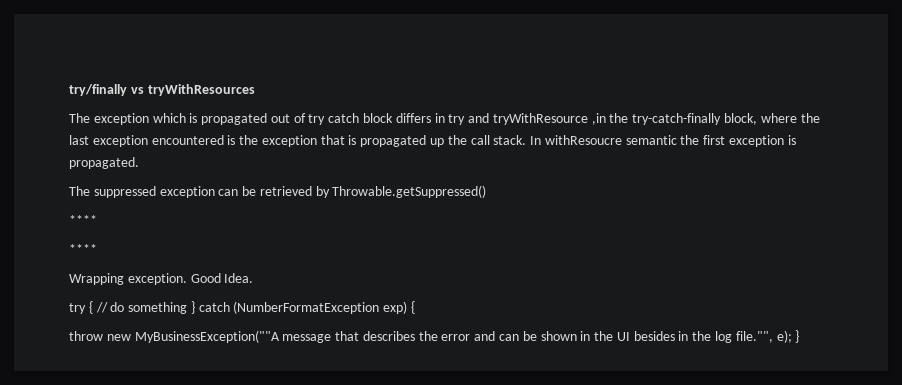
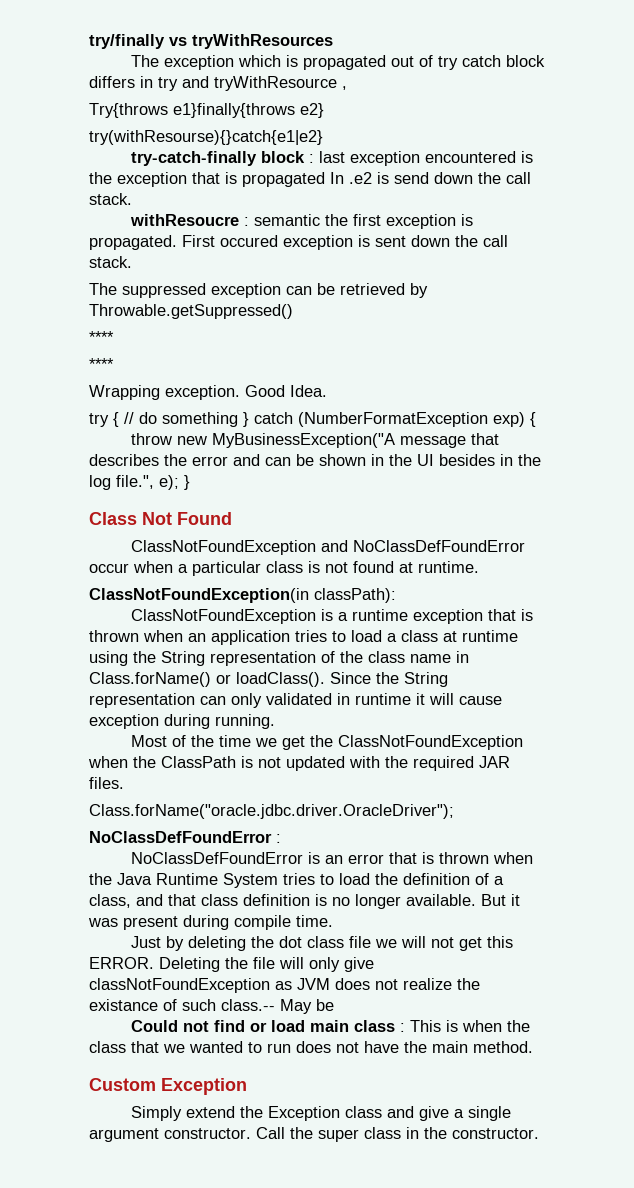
- The exception which is propagated out of try catch block differs in try and tryWithResource ,in the try-catch-finally block, where the last exception encountered is the exception that is propagated up the call stack. In withResoucre semantic the first exception is propagated.
+ The exception which is propagated out of try catch block differs in try and tryWithResource ,
+ Try{throws e1}finally{throws e2}
+ try(withResourse){}catch{e1|e2}
+ try-catch-finally block : last exception encountered is the exception that is propagated In .e2 is send down the call stack.
+ withResoucre : semantic the first exception is propagated. First occured exception is sent down the call stack.
- throw new MyBusinessException(""A message that describes the error and can be shown in the UI besides in the log file."", e); }
+ throw new MyBusinessException("A message that describes the error and can be shown in the UI besides in the log file.", e); }
+ Class Not Found
+ ClassNotFoundException and NoClassDefFoundError occur when a particular class is not found at runtime.
+ ClassNotFoundException(in classPath):
+ ClassNotFoundException is a runtime exception that is thrown when an application tries to load a class at runtime using the String representation of the class name in Class.forName() or loadClass(). Since the String representation can only validated in runtime it will cause exception during running.
+ Most of the time we get the ClassNotFoundException when the ClassPath is not updated with the required JAR files.
+ Class.forName("oracle.jdbc.driver.OracleDriver");
+ NoClassDefFoundError :
+ NoClassDefFoundError is an error that is thrown when the Java Runtime System tries to load the definition of a class, and that class definition is no longer available. But it was present during compile time.
+ Just by deleting the dot class file we will not get this ERROR. Deleting the file will only give classNotFoundException as JVM does not realize the existance of such class.-- May be
+ Could not find or load main class : This is when the class that we wanted to run does not have the main method.
+ Custom Exception
+ Simply extend the Exception class and give a single argument constructor. Call the super class in the constructor.

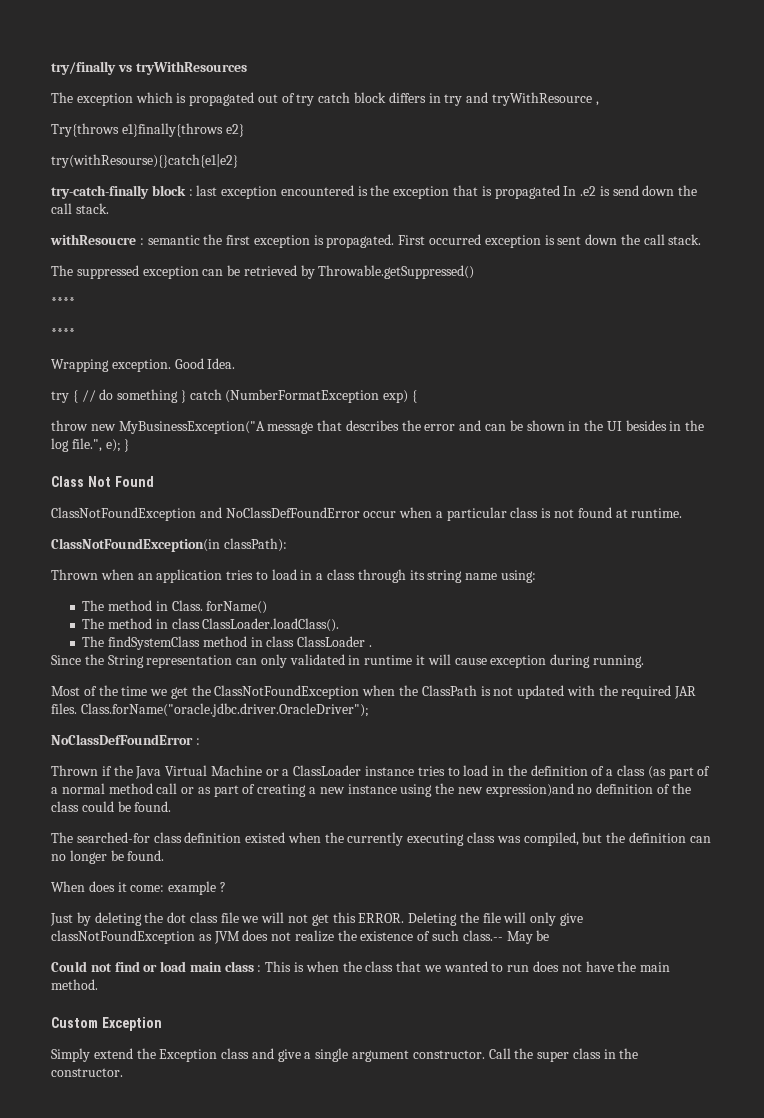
- First occured exception is sent down the call stack.
+ First occurred exception is sent down the call stack.
- ClassNotFoundException is a runtime exception that is thrown when an application tries to load a class at runtime using the String representation of the class name in Class.forName() or loadClass(). Since the String representation can only validated in runtime it will cause exception during running.
+ Thrown when an application tries to load in a class through its string name using:
+ The method in Class. forName()
+ The method in class ClassLoader.loadClass().
+ The findSystemClass method in class ClassLoader .
+ Since the String representation can only validated in runtime it will cause exception during running.
- Most of the time we get the ClassNotFoundException when the ClassPath is not updated with the required JAR files.
- Class.forName("oracle.jdbc.driver.OracleDriver");
+ Most of the time we get the ClassNotFoundException when the ClassPath is not updated with the required JAR files. Class.forName("oracle.jdbc.driver.OracleDriver");
- NoClassDefFoundError is an error that is thrown when the Java Runtime System tries to load the definition of a class, and that class definition is no longer available. But it was present during compile time.
+ Thrown if the Java Virtual Machine or a ClassLoader instance tries to load in the definition of a class (as part of a normal method call or as part of creating a new instance using the new expression)and no definition of the class could be found.
+ The searched-for class definition existed when the currently executing class was compiled, but the definition can no longer be found.
+ When does it come: example ?
- Deleting the file will only give classNotFoundException as JVM does not realize the existance of such class.-- May be
+ Deleting the file will only give classNotFoundException as JVM does not realize the existence of such class.-- May be

